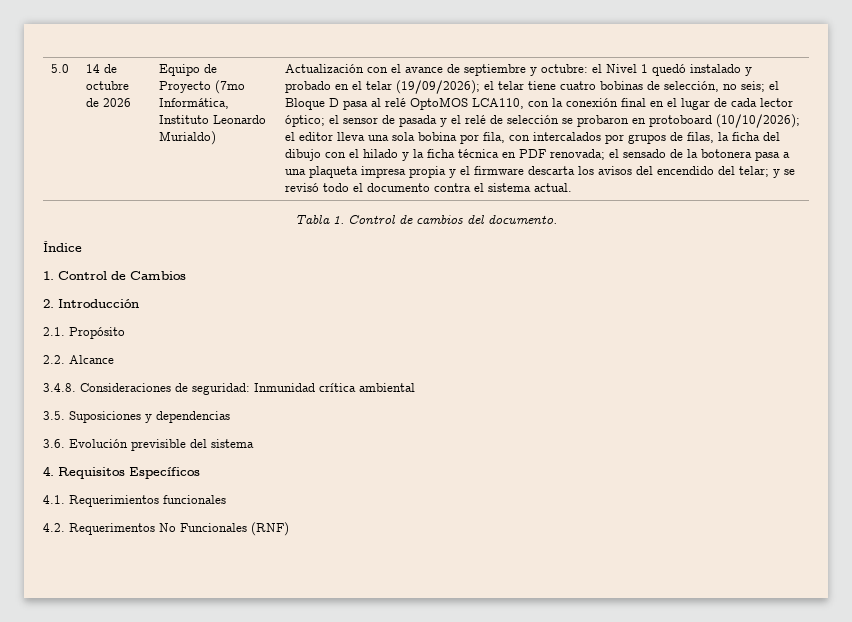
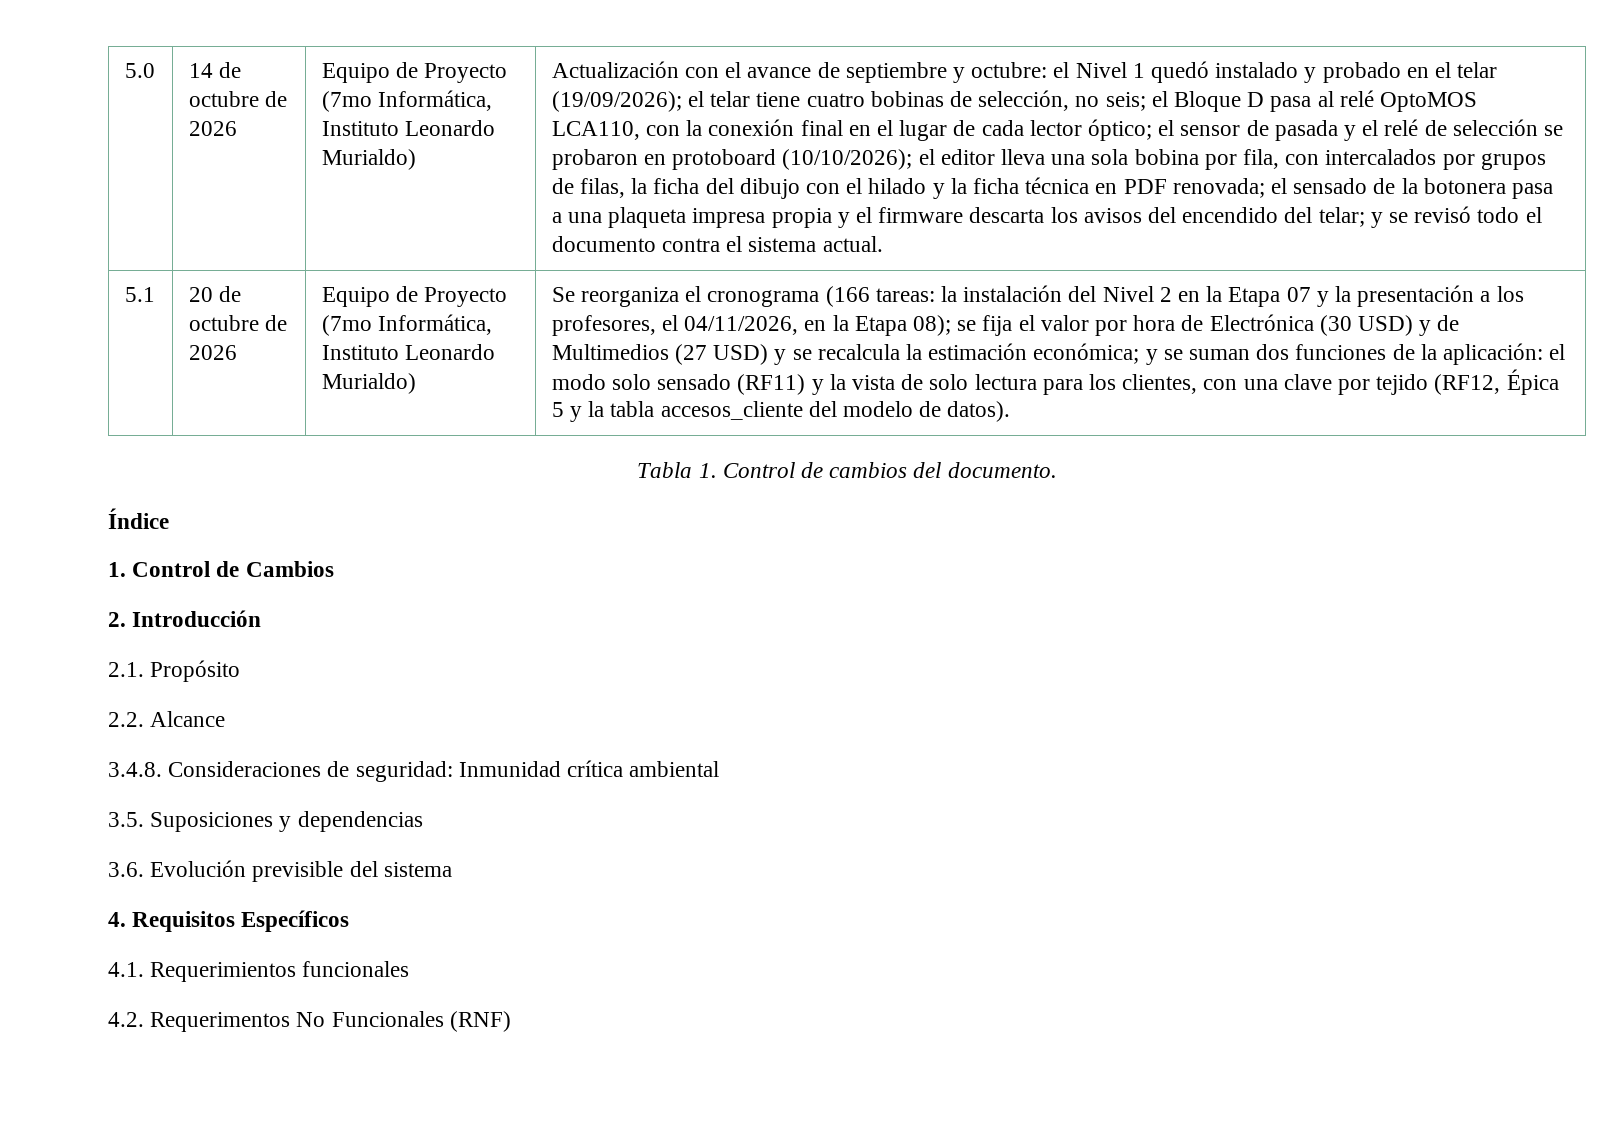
+ 5.1 | 20 de octubre de 2026 | Equipo de Proyecto (7mo Informática, Instituto Leonardo Murialdo) | Se reorganiza el cronograma (166 tareas: la instalación del Nivel 2 en la Etapa 07 y la presentación a los profesores, el 04/11/2026, en la Etapa 08); se fija el valor por hora de Electrónica (30 USD) y de Multimedios (27 USD) y se recalcula la estimación económica; y se suman dos funciones de la aplicación: el modo solo sensado (RF11) y la vista de solo lectura para los clientes, con una clave por tejido (RF12, Épica 5 y la tabla accesos_cliente del modelo de datos).

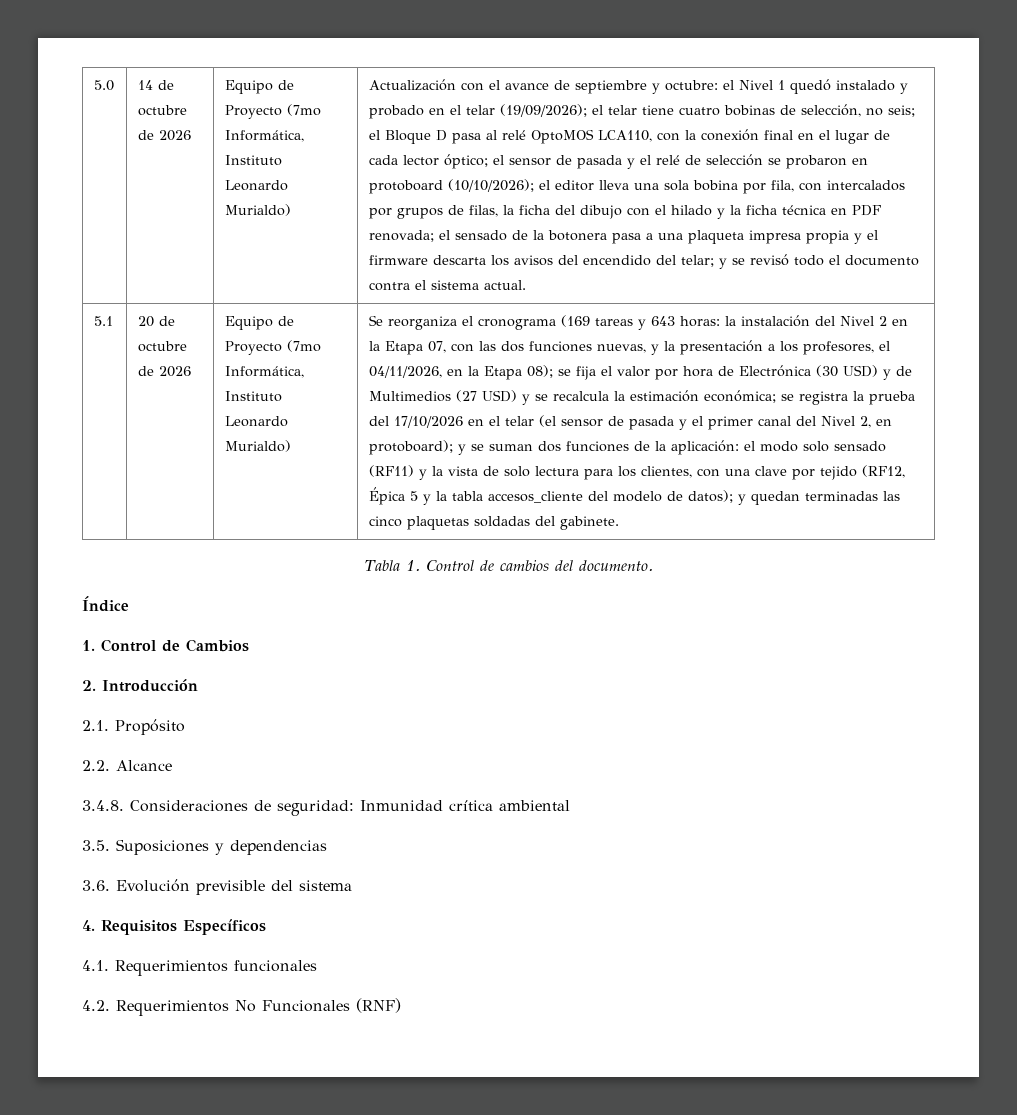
- Se reorganiza el cronograma (166 tareas:
+ Se reorganiza el cronograma (169 tareas y 643 horas:
- la instalación del Nivel 2 en la Etapa 07 y la presentación a los profesores, el 04/11/2026, en la Etapa 08);
+ la instalación del Nivel 2 en la Etapa 07, con las dos funciones nuevas, y la presentación a los profesores, el 04/11/2026, en la Etapa 08);
+ se registra la prueba del 17/10/2026 en el telar (el sensor de pasada y el primer canal del Nivel 2, en protoboard);
- el modo solo sensado (RF11) y la vista de solo lectura para los clientes, con una clave por tejido (RF12, Épica 5 y la tabla accesos_cliente del modelo de datos).
+ el modo solo sensado (RF11) y la vista de solo lectura para los clientes, con una clave por tejido (RF12, Épica 5 y la tabla accesos_cliente del modelo de datos); y quedan terminadas las cinco plaquetas soldadas del gabinete.
- 4.2. Requerimentos No Funcionales (RNF)
+ 4.2. Requerimientos No Funcionales (RNF)

